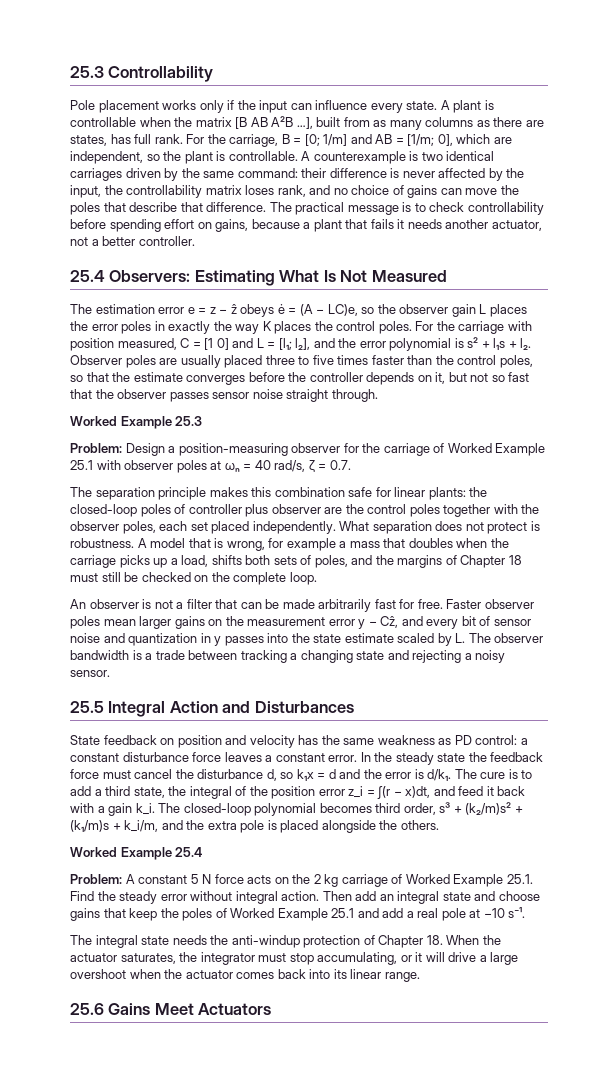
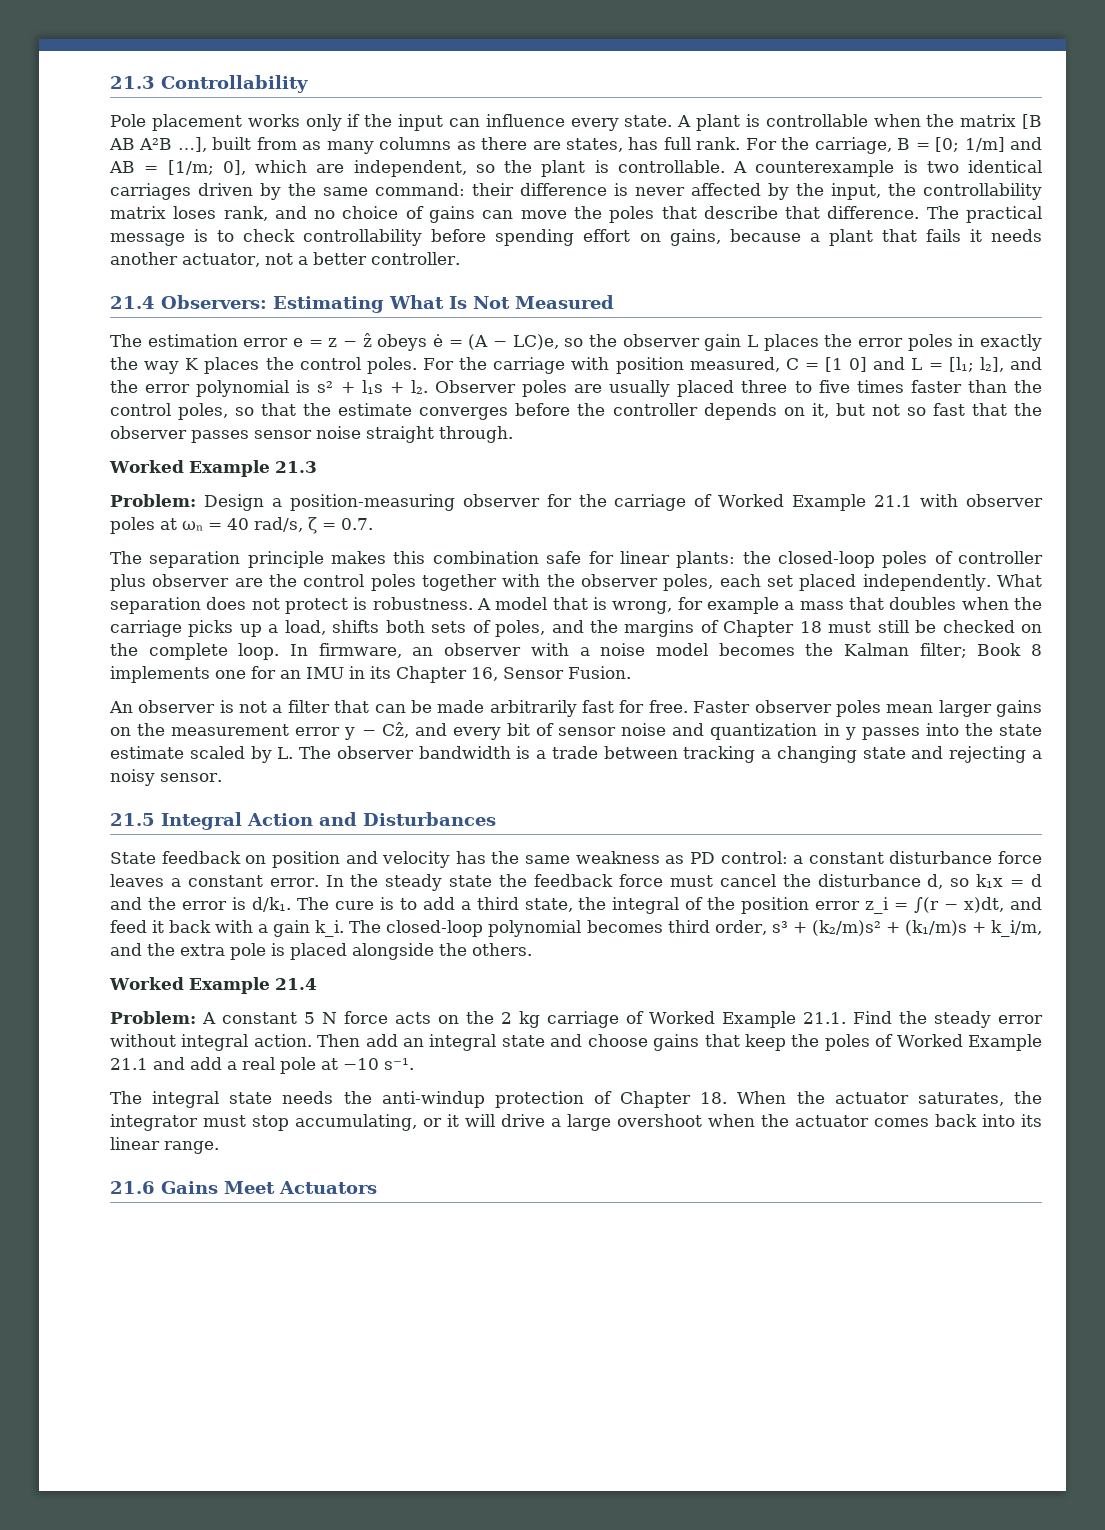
- 25.3 Controllability
+ 21.3 Controllability
- 25.4 Observers: Estimating What Is Not Measured
+ 21.4 Observers: Estimating What Is Not Measured
- Worked Example 25.3
+ Worked Example 21.3
- Problem: Design a position-measuring observer for the carriage of Worked Example 25.1 with observer poles at ωₙ = 40 rad/s, ζ = 0.7.
+ Problem: Design a position-measuring observer for the carriage of Worked Example 21.1 with observer poles at ωₙ = 40 rad/s, ζ = 0.7.
+ In firmware, an observer with a noise model becomes the Kalman filter; Book 8 implements one for an IMU in its Chapter 16, Sensor Fusion.
- 25.5 Integral Action and Disturbances
+ 21.5 Integral Action and Disturbances
- Worked Example 25.4
+ Worked Example 21.4
- Problem: A constant 5 N force acts on the 2 kg carriage of Worked Example 25.1. Find the steady error without integral action.
+ Problem: A constant 5 N force acts on the 2 kg carriage of Worked Example 21.1. Find the steady error without integral action.
- Then add an integral state and choose gains that keep the poles of Worked Example 25.1 and add a real pole at −10 s⁻¹.
+ Then add an integral state and choose gains that keep the poles of Worked Example 21.1 and add a real pole at −10 s⁻¹.
- 25.6 Gains Meet Actuators
+ 21.6 Gains Meet Actuators

